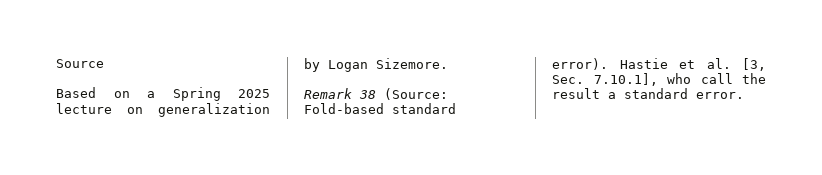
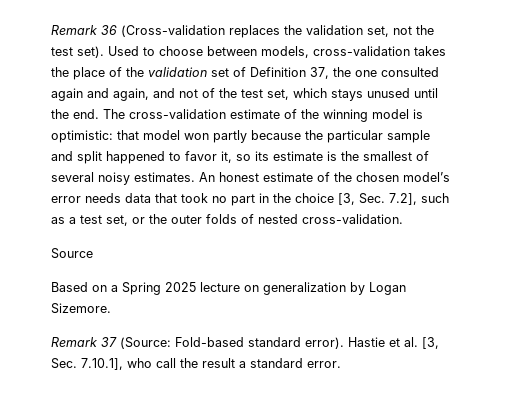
+ Remark 36 (Cross-validation replaces the validation set, not the test set). Used to choose between models, cross-validation takes the place of the validation set of Definition 37, the one consulted again and again, and not of the test set, which stays unused until the end. The cross-validation estimate of the winning model is optimistic: that model won partly because the particular sample and split happened to favor it, so its estimate is the smallest of several noisy estimates. An honest estimate of the chosen model’s error needs data that took no part in the choice [3, Sec. 7.2], such as a test set, or the outer folds of nested cross-validation.
- Remark 38 (Source: Fold-based standard error).
+ Remark 37 (Source: Fold-based standard error).

